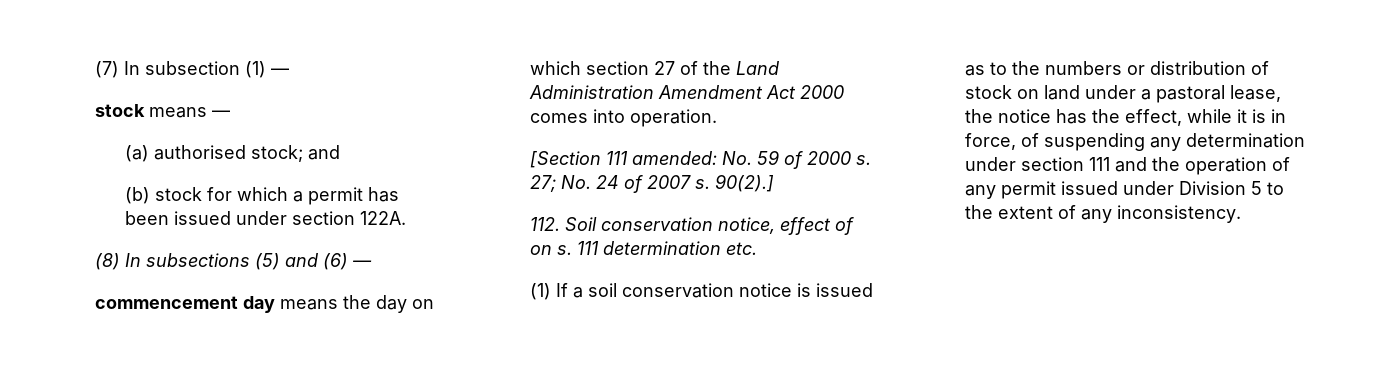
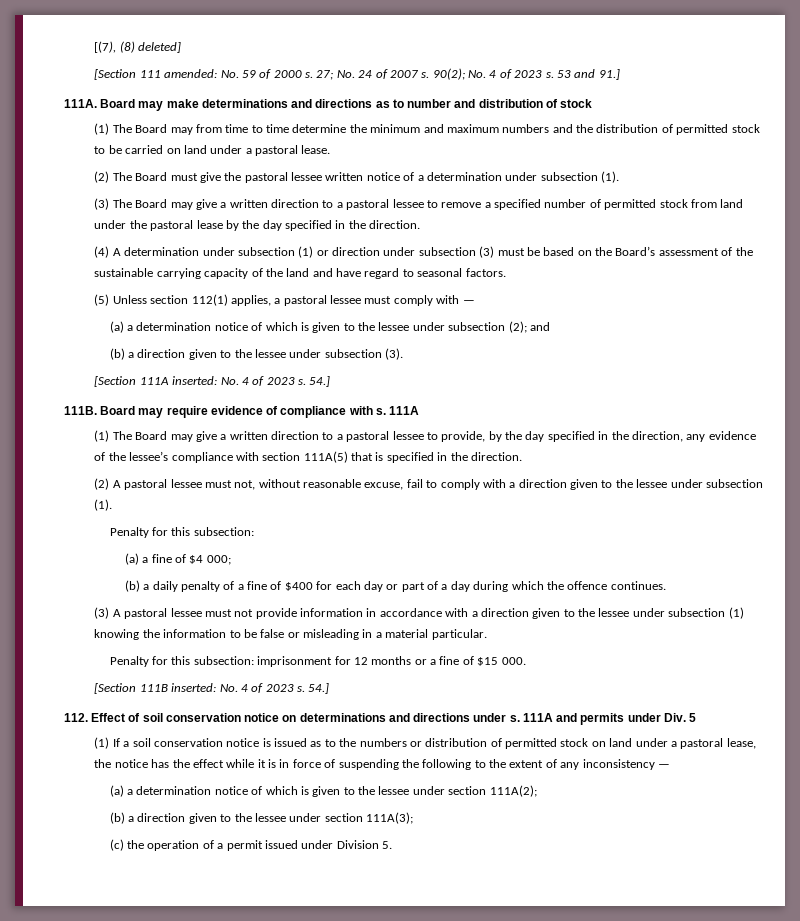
- (7) In subsection (1) —
- stock means —
- (a) authorised stock; and
- (b) stock for which a permit has been issued under section 122A.
- (8) In subsections (5) and (6) —
- commencement day means the day on which section 27 of the Land Administration Amendment Act 2000 comes into operation.
+ [(7), (8) deleted]
- 90(2).]
- 112. Soil conservation notice, effect of on s. 111 determination etc.
+ 90(2); No. 4 of 2023 s. 53 and 91.]
+ 111A. Board may make determinations and directions as to number and distribution of stock
+ (1) The Board may from time to time determine the minimum and maximum numbers and the distribution of permitted stock to be carried on land under a pastoral lease.
+ (2) The Board must give the pastoral lessee written notice of a determination under subsection (1).
+ (3) The Board may give a written direction to a pastoral lessee to remove a specified number of permitted stock from land under the pastoral lease by the day specified in the direction.
+ (4) A determination under subsection (1) or direction under subsection (3) must be based on the Board’s assessment of the sustainable carrying capacity of the land and have regard to seasonal factors.
+ (5) Unless section 112(1) applies, a pastoral lessee must comply with —
+ (a) a determination notice of which is given to the lessee under subsection (2); and
+ (b) a direction given to the lessee under subsection (3).
+ [Section 111A inserted: No. 4 of 2023 s. 54.]
+ 111B. Board may require evidence of compliance with s. 111A
+ (1) The Board may give a written direction to a pastoral lessee to provide, by the day specified in the direction, any evidence of the lessee’s compliance with section 111A(5) that is specified in the direction.
+ (2) A pastoral lessee must not, without reasonable excuse, fail to comply with a direction given to the lessee under subsection (1).
+ Penalty for this subsection:
+ (a) a fine of $4 000;
+ (b) a daily penalty of a fine of $400 for each day or part of a day during which the offence continues.
+ (3) A pastoral lessee must not provide information in accordance with a direction given to the lessee under subsection (1) knowing the information to be false or misleading in a material particular.
+ Penalty for this subsection: imprisonment for 12 months or a fine of $15 000.
+ [Section 111B inserted: No. 4 of 2023 s. 54.]
+ 112. Effect of soil conservation notice on determinations and directions under s. 111A and permits under Div. 5
- (1) If a soil conservation notice is issued as to the numbers or distribution of stock on land under a pastoral lease, the notice has the effect, while it is in force, of suspending any determination under section 111 and the operation of any permit issued under Division 5 to the extent of any inconsistency.
+ (1) If a soil conservation notice is issued as to the numbers or distribution of permitted stock on land under a pastoral lease, the notice has the effect while it is in force of suspending the following to the extent of any inconsistency —
+ (a) a determination notice of which is given to the lessee under section 111A(2);
+ (b) a direction given to the lessee under section 111A(3);
+ (c) the operation of a permit issued under Division 5.

